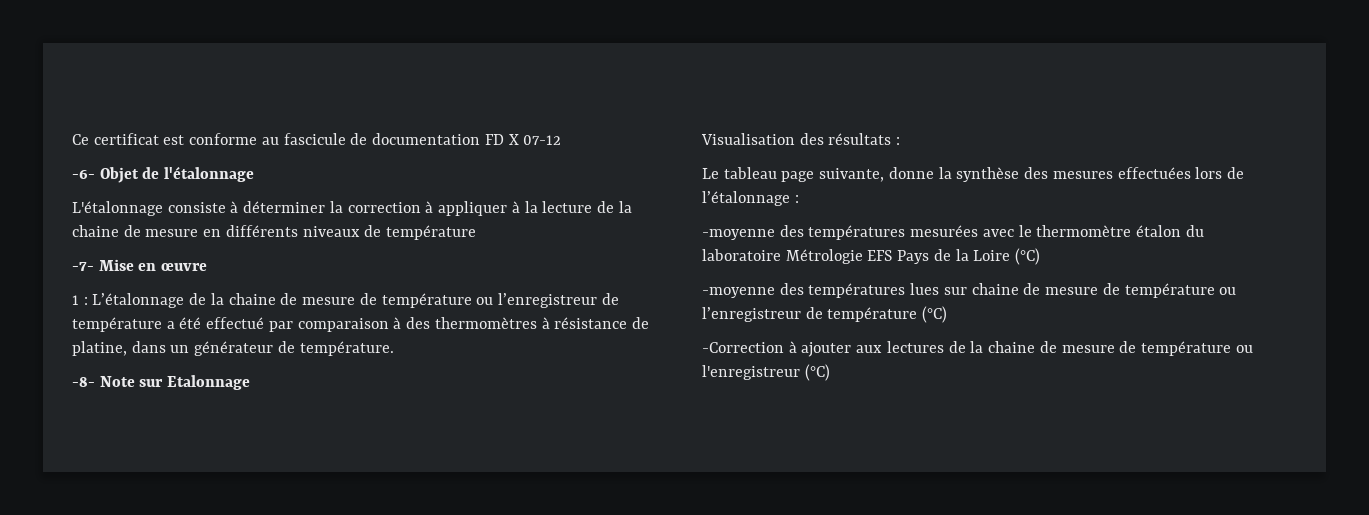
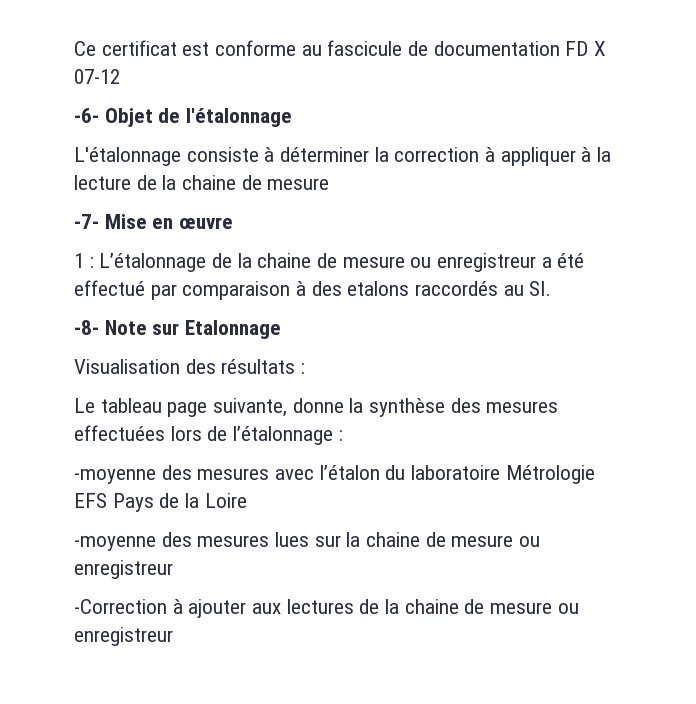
- L'étalonnage consiste à déterminer la correction à appliquer à la lecture de la chaine de mesure en différents niveaux de température
+ L'étalonnage consiste à déterminer la correction à appliquer à la lecture de la chaine de mesure
- 1 : L’étalonnage de la chaine de mesure de température ou l’enregistreur de température a été effectué par comparaison à des thermomètres à résistance de platine, dans un générateur de température.
+ 1 : L’étalonnage de la chaine de mesure ou enregistreur a été effectué par comparaison à des etalons raccordés au SI.
- -moyenne des températures mesurées avec le thermomètre étalon du laboratoire Métrologie EFS Pays de la Loire (°C)
- -moyenne des températures lues sur chaine de mesure de température ou l’enregistreur de température (°C)
+ -moyenne des mesures avec l’étalon du laboratoire Métrologie EFS Pays de la Loire
+ -moyenne des mesures lues sur la chaine de mesure ou enregistreur
- -Correction à ajouter aux lectures de la chaine de mesure de température ou l'enregistreur (°C)
+ -Correction à ajouter aux lectures de la chaine de mesure ou enregistreur

